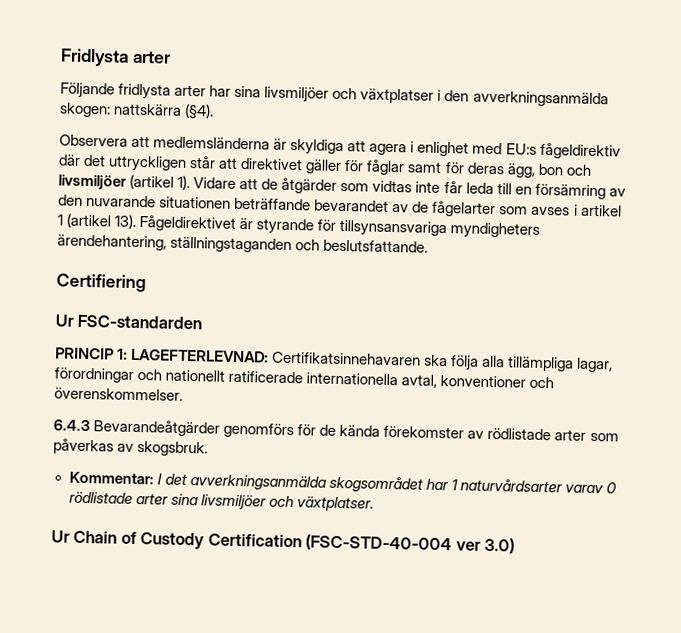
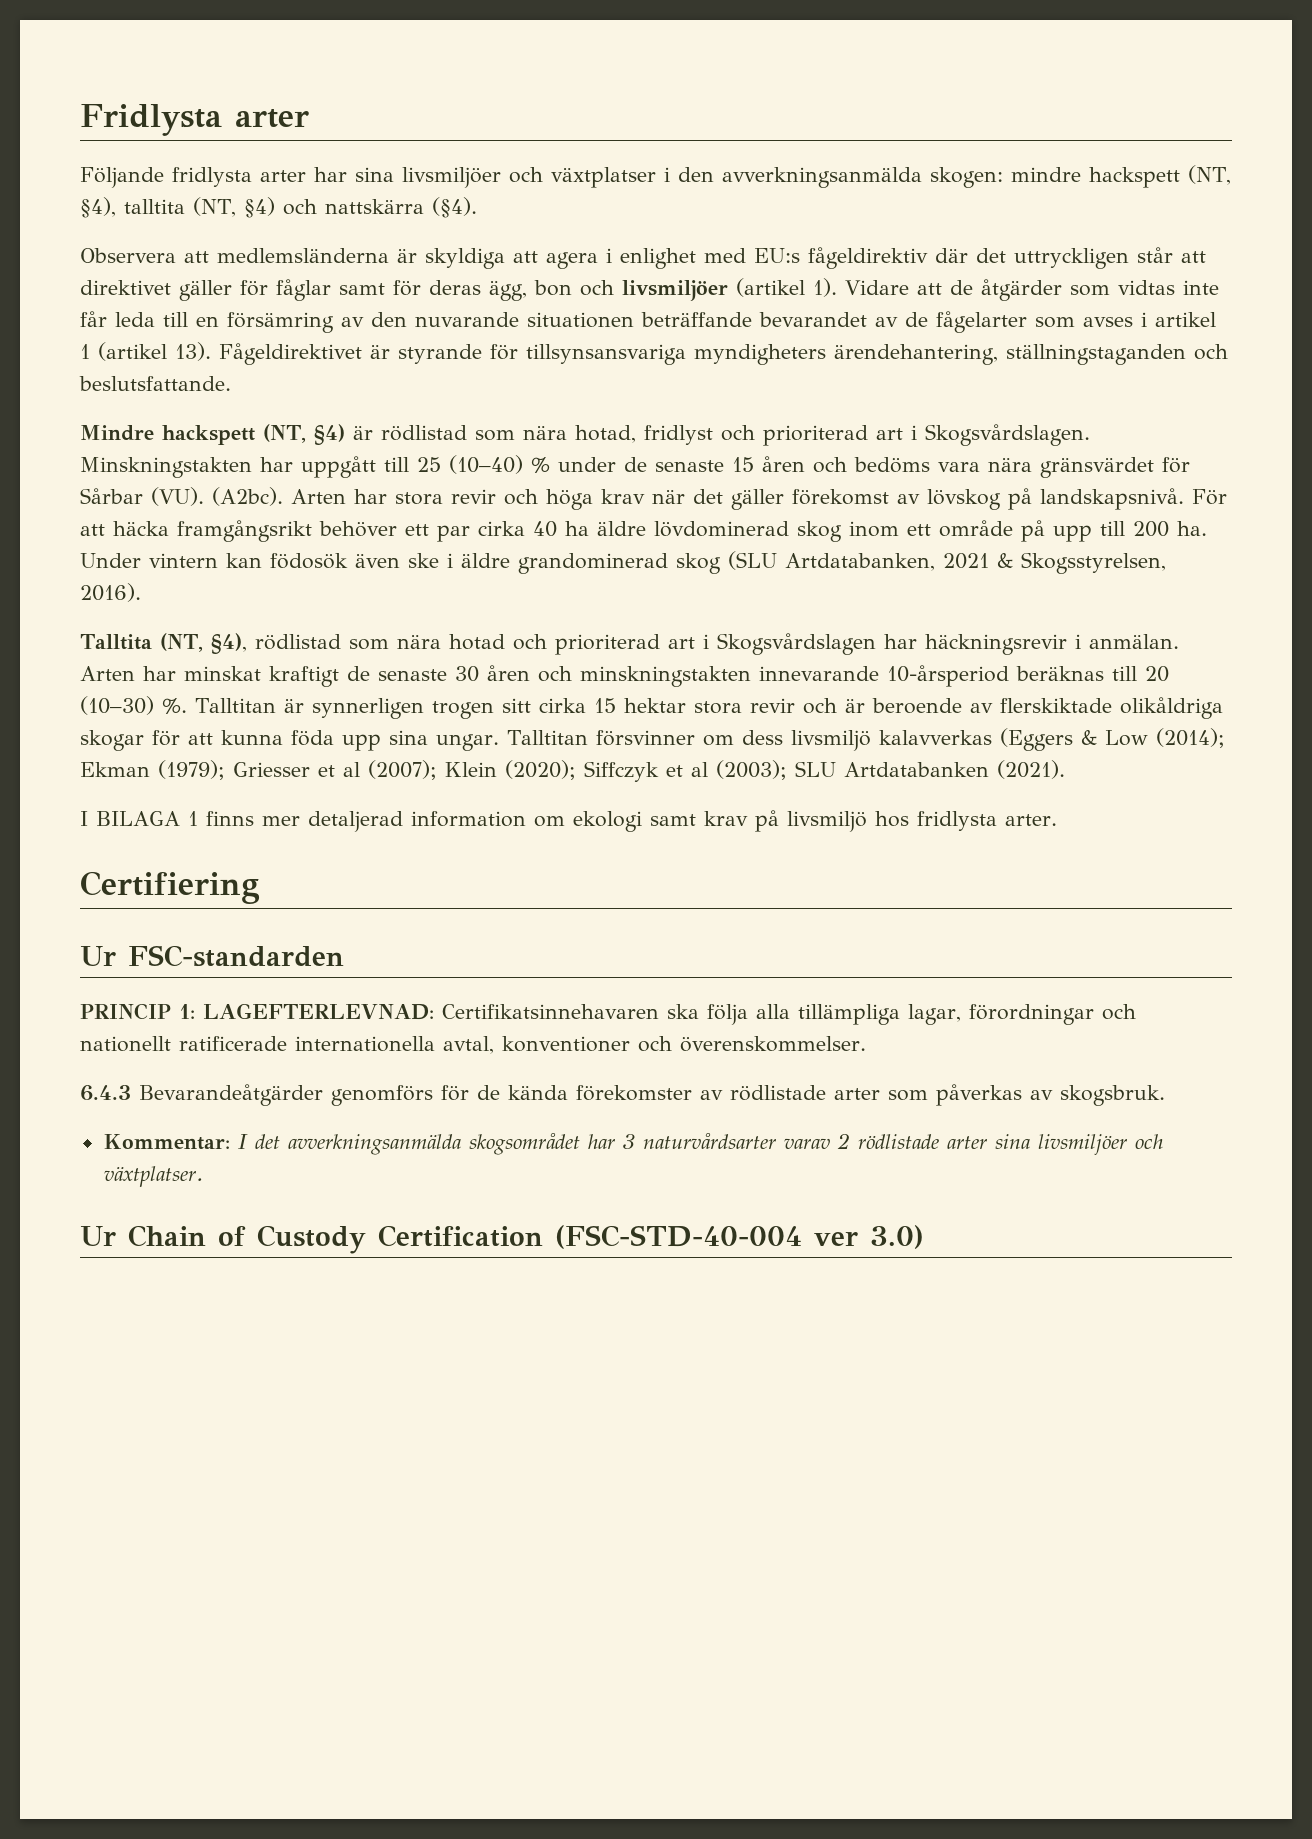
- Följande fridlysta arter har sina livsmiljöer och växtplatser i den avverkningsanmälda skogen: nattskärra (§4).
+ Följande fridlysta arter har sina livsmiljöer och växtplatser i den avverkningsanmälda skogen: mindre hackspett (NT, §4), talltita (NT, §4) och nattskärra (§4).
+ Mindre hackspett (NT, §4) är rödlistad som nära hotad, fridlyst och prioriterad art i Skogsvårdslagen. Minskningstakten har uppgått till 25 (10–40) % under de senaste 15 åren och bedöms vara nära gränsvärdet för Sårbar (VU). (A2bc). Arten har stora revir och höga krav när det gäller förekomst av lövskog på landskapsnivå. För att häcka framgångsrikt behöver ett par cirka 40 ha äldre lövdominerad skog inom ett område på upp till 200 ha. Under vintern kan födosök även ske i äldre grandominerad skog (SLU Artdatabanken, 2021 & Skogsstyrelsen, 2016).
+ Talltita (NT, §4), rödlistad som nära hotad och prioriterad art i Skogsvårdslagen har häckningsrevir i anmälan. Arten har minskat kraftigt de senaste 30 åren och minskningstakten innevarande 10-årsperiod beräknas till 20 (10–30) %. Talltitan är synnerligen trogen sitt cirka 15 hektar stora revir och är beroende av flerskiktade olikåldriga skogar för att kunna föda upp sina ungar. Talltitan försvinner om dess livsmiljö kalavverkas (Eggers & Low (2014); Ekman (1979); Griesser et al (2007); Klein (2020); Siffczyk et al (2003); SLU Artdatabanken (2021).
+ I BILAGA 1 finns mer detaljerad information om ekologi samt krav på livsmiljö hos fridlysta arter.
- Kommentar: I det avverkningsanmälda skogsområdet har 1 naturvårdsarter varav 0 rödlistade arter sina livsmiljöer och växtplatser.
+ Kommentar: I det avverkningsanmälda skogsområdet har 3 naturvårdsarter varav 2 rödlistade arter sina livsmiljöer och växtplatser.

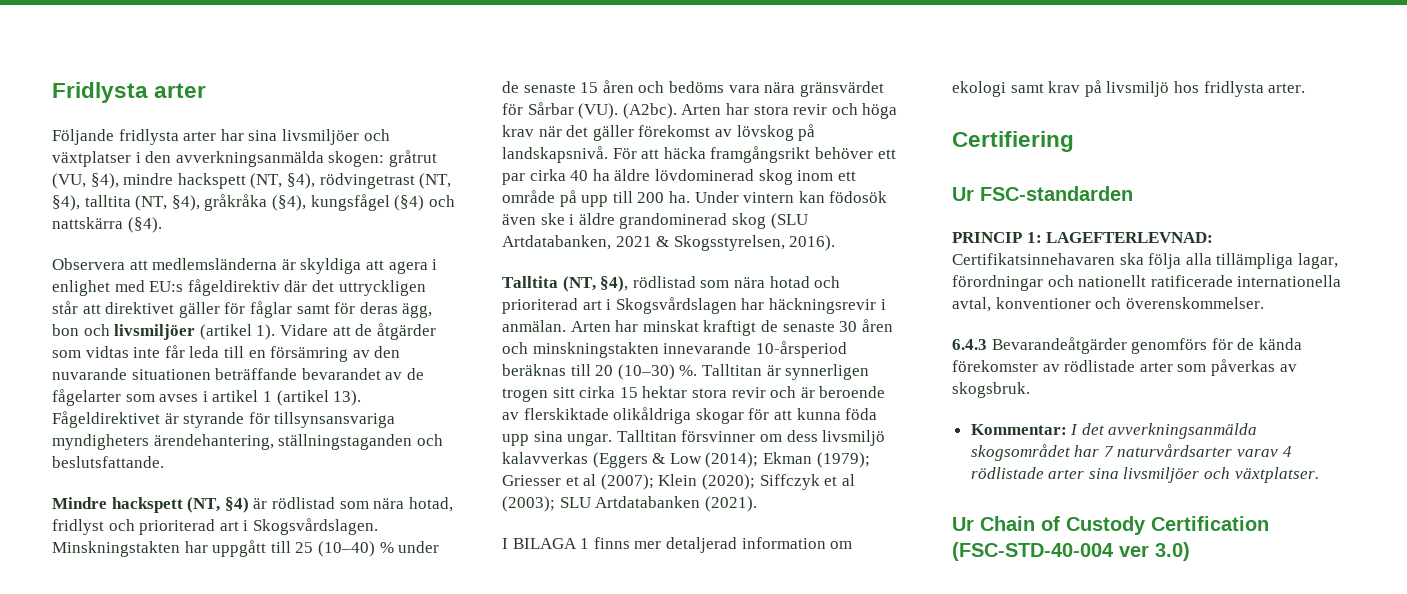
- Följande fridlysta arter har sina livsmiljöer och växtplatser i den avverkningsanmälda skogen: mindre hackspett (NT, §4), talltita (NT, §4) och nattskärra (§4).
+ Följande fridlysta arter har sina livsmiljöer och växtplatser i den avverkningsanmälda skogen: gråtrut (VU, §4), mindre hackspett (NT, §4), rödvingetrast (NT, §4), talltita (NT, §4), gråkråka (§4), kungsfågel (§4) och nattskärra (§4).
- Kommentar: I det avverkningsanmälda skogsområdet har 3 naturvårdsarter varav 2 rödlistade arter sina livsmiljöer och växtplatser.
+ Kommentar: I det avverkningsanmälda skogsområdet har 7 naturvårdsarter varav 4 rödlistade arter sina livsmiljöer och växtplatser.

